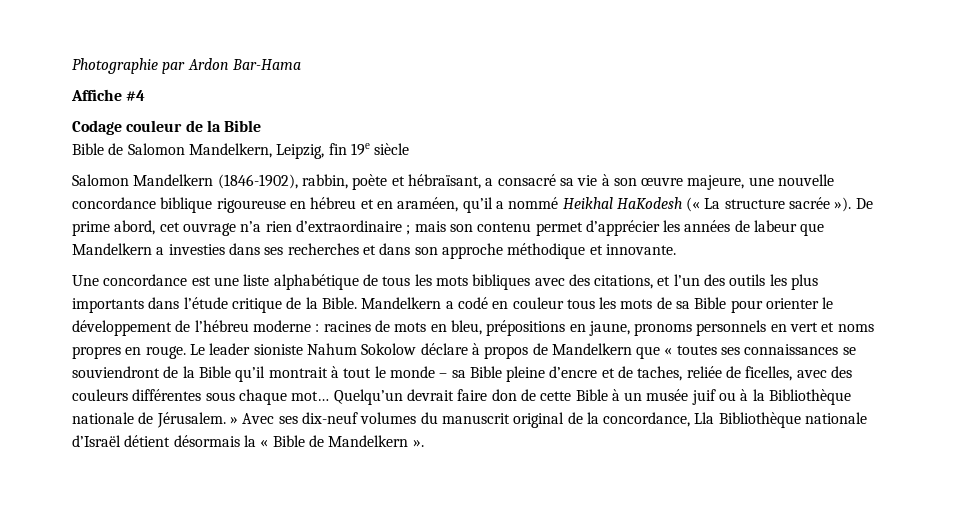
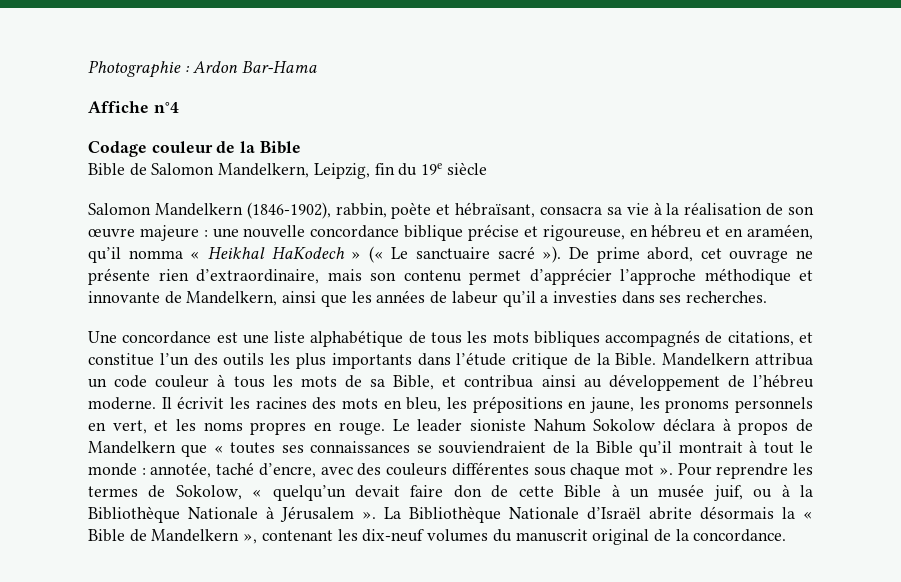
- Photographie par Ardon Bar-Hama
+ Photographie : Ardon Bar-Hama
- Affiche #4
+ Affiche n°4
- Bible de Salomon Mandelkern, Leipzig, fin 19e siècle
+ Bible de Salomon Mandelkern, Leipzig, fin du 19e siècle
- Salomon Mandelkern (1846-1902), rabbin, poète et hébraïsant, a consacré sa vie à son œuvre majeure, une nouvelle concordance biblique rigoureuse en hébreu et en araméen, qu’il a nommé Heikhal HaKodesh (« La structure sacrée »).
+ Salomon Mandelkern (1846-1902), rabbin, poète et hébraïsant, consacra sa vie à la réalisation de son œuvre majeure : une nouvelle concordance biblique précise et rigoureuse, en hébreu et en araméen, qu’il nomma « Heikhal HaKodech » (« Le sanctuaire sacré »).
- De prime abord, cet ouvrage n’a rien d’extraordinaire ; mais son contenu permet d’apprécier les années de labeur que Mandelkern a investies dans ses recherches et dans son approche méthodique et innovante.
+ De prime abord, cet ouvrage ne présente rien d’extraordinaire, mais son contenu permet d’apprécier l’approche méthodique et innovante de Mandelkern, ainsi que les années de labeur qu’il a investies dans ses recherches.
- Une concordance est une liste alphabétique de tous les mots bibliques avec des citations, et l’un des outils les plus importants dans l’étude critique de la Bible.
+ Une concordance est une liste alphabétique de tous les mots bibliques accompagnés de citations, et constitue l’un des outils les plus importants dans l’étude critique de la Bible.
- Mandelkern a codé en couleur tous les mots de sa Bible pour orienter le développement de l’hébreu moderne : racines de mots en bleu, prépositions en jaune, pronoms personnels en vert et noms propres en rouge.
+ Mandelkern attribua un code couleur à tous les mots de sa Bible, et contribua ainsi au développement de l’hébreu moderne. Il écrivit les racines des mots en bleu, les prépositions en jaune, les pronoms personnels en vert, et les noms propres en rouge.
- Le leader sioniste Nahum Sokolow déclare à propos de Mandelkern que « toutes ses connaissances se souviendront de la Bible qu’il montrait à tout le monde – sa Bible pleine d’encre et de taches, reliée de ficelles, avec des couleurs différentes sous chaque mot… Quelqu’un devrait faire don de cette Bible à un musée juif ou à la Bibliothèque nationale de Jérusalem. » Avec ses dix-neuf volumes du manuscrit original de la concordance, Lla Bibliothèque nationale d’Israël détient désormais la « Bible de Mandelkern ».
+ Le leader sioniste Nahum Sokolow déclara à propos de Mandelkern que « toutes ses connaissances se souviendraient de la Bible qu’il montrait à tout le monde : annotée, taché d’encre, avec des couleurs différentes sous chaque mot ». Pour reprendre les termes de Sokolow, « quelqu’un devait faire don de cette Bible à un musée juif, ou à la Bibliothèque Nationale à Jérusalem ». La Bibliothèque Nationale d’Israël abrite désormais la « Bible de Mandelkern », contenant les dix-neuf volumes du manuscrit original de la concordance.

